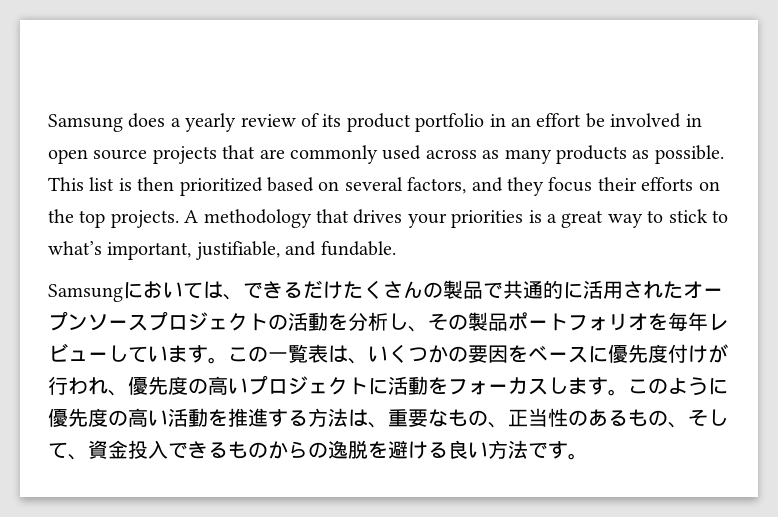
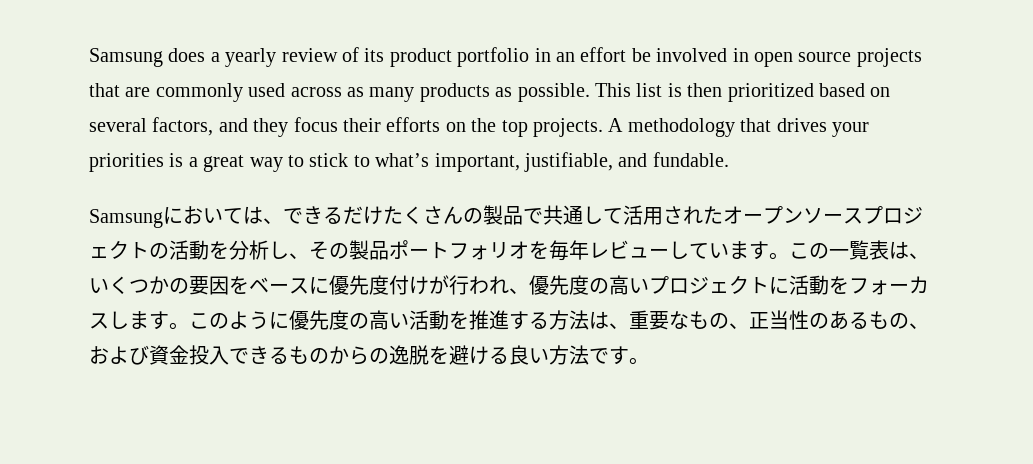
- Samsungにおいては、できるだけたくさんの製品で共通的に活用されたオープンソースプロジェクトの活動を分析し、その製品ポートフォリオを毎年レビューしています。
+ Samsungにおいては、できるだけたくさんの製品で共通して活用されたオープンソースプロジェクトの活動を分析し、その製品ポートフォリオを毎年レビューしています。
- このように優先度の高い活動を推進する方法は、重要なもの、正当性のあるもの、そして、資金投入できるものからの逸脱を避ける良い方法です。
+ このように優先度の高い活動を推進する方法は、重要なもの、正当性のあるもの、および資金投入できるものからの逸脱を避ける良い方法です。

